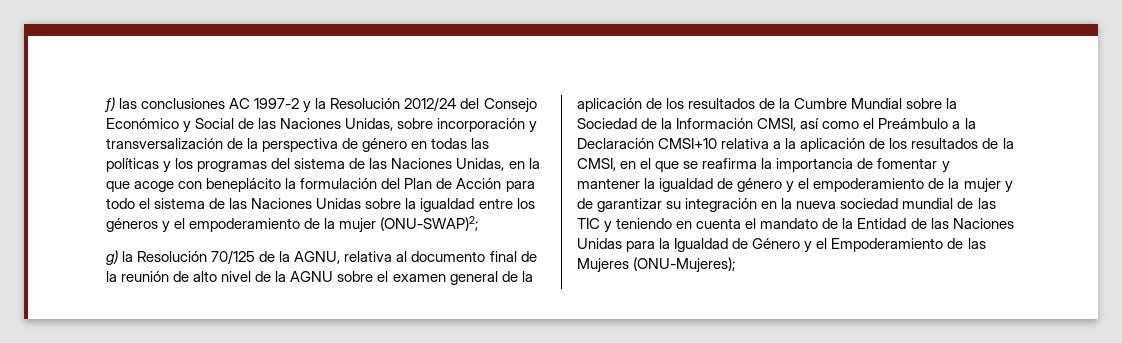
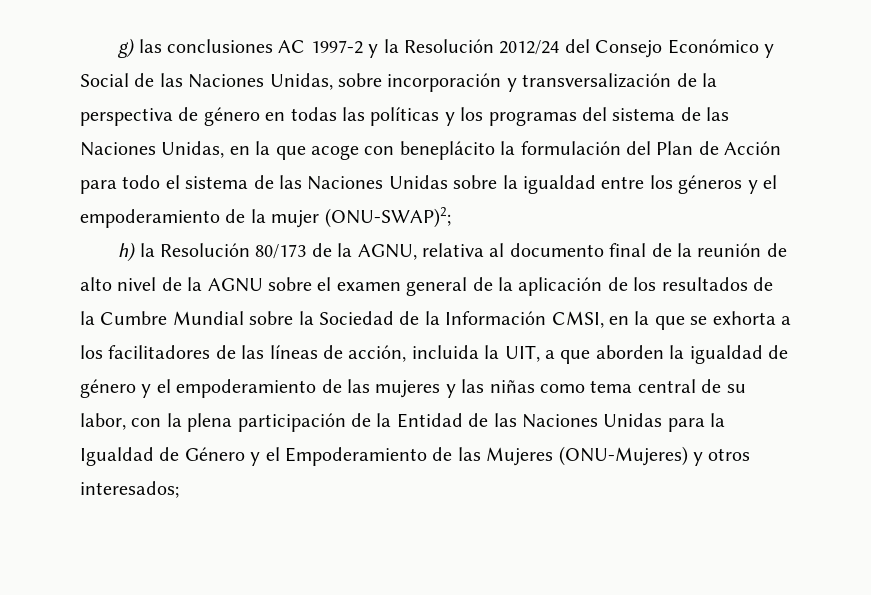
- f) las conclusiones AC 1997-2 y la Resolución 2012/24 del Consejo Económico y Social de las Naciones Unidas, sobre incorporación y transversalización de la perspectiva de género en todas las políticas y los programas del sistema de las Naciones Unidas, en la que acoge con beneplácito la formulación del Plan de Acción para todo el sistema de las Naciones Unidas sobre la igualdad entre los géneros y el empoderamiento de la mujer (ONU-SWAP)2;
+ g) las conclusiones AC 1997-2 y la Resolución 2012/24 del Consejo Económico y Social de las Naciones Unidas, sobre incorporación y transversalización de la perspectiva de género en todas las políticas y los programas del sistema de las Naciones Unidas, en la que acoge con beneplácito la formulación del Plan de Acción para todo el sistema de las Naciones Unidas sobre la igualdad entre los géneros y el empoderamiento de la mujer (ONU-SWAP)2;
- g) la Resolución 70/125 de la AGNU, relativa al documento final de la reunión de alto nivel de la AGNU sobre el examen general de la aplicación de los resultados de la Cumbre Mundial sobre la Sociedad de la Información CMSI, así como el Preámbulo a la Declaración CMSI+10 relativa a la aplicación de los resultados de la CMSI, en el que se reafirma la importancia de fomentar y mantener la igualdad de género y el empoderamiento de la mujer y de garantizar su integración en la nueva sociedad mundial de las TIC y teniendo en cuenta el mandato de la Entidad de las Naciones Unidas para la Igualdad de Género y el Empoderamiento de las Mujeres (ONU-Mujeres);
+ h) la Resolución 80/173 de la AGNU, relativa al documento final de la reunión de alto nivel de la AGNU sobre el examen general de la aplicación de los resultados de la Cumbre Mundial sobre la Sociedad de la Información CMSI, en la que se exhorta a los facilitadores de las líneas de acción, incluida la UIT, a que aborden la igualdad de género y el empoderamiento de las mujeres y las niñas como tema central de su labor, con la plena participación de la Entidad de las Naciones Unidas para la Igualdad de Género y el Empoderamiento de las Mujeres (ONU-Mujeres) y otros interesados;

